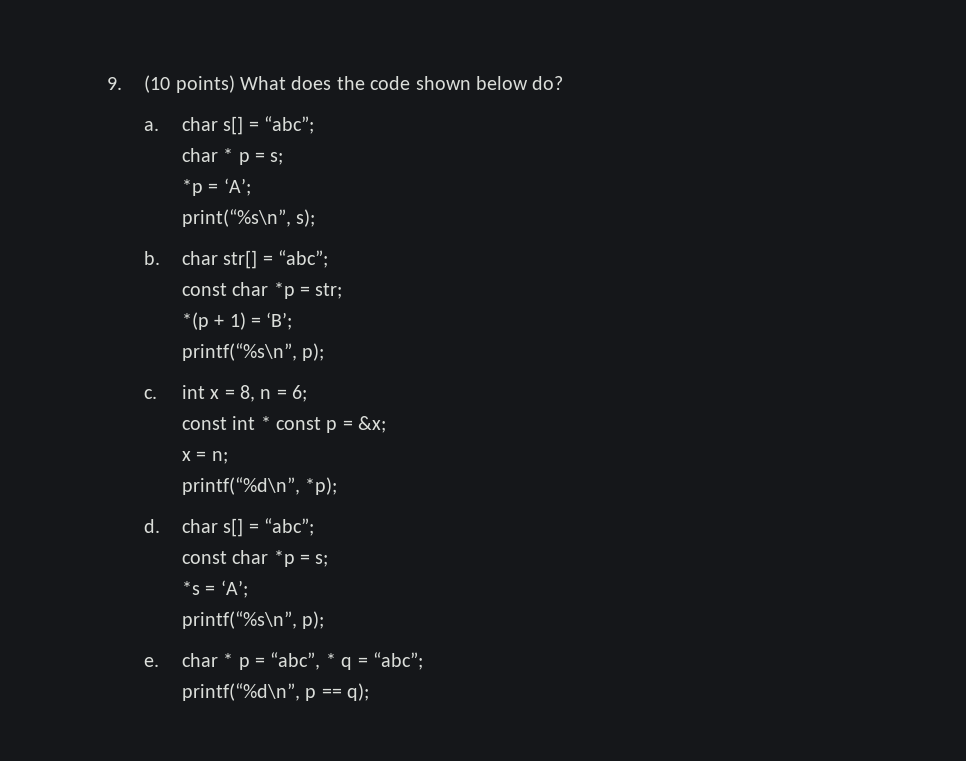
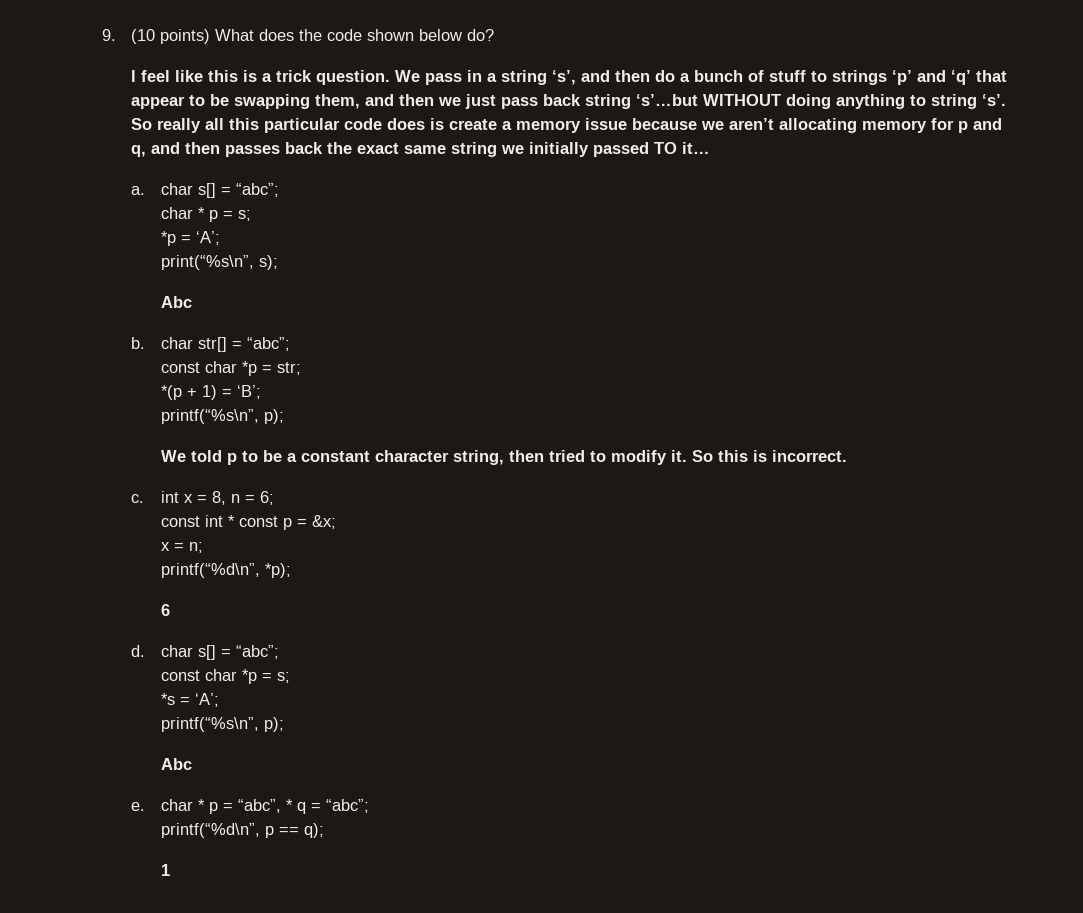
+ I feel like this is a trick question. We pass in a string ‘s’, and then do a bunch of stuff to strings ‘p’ and ‘q’ that appear to be swapping them, and then we just pass back string ‘s’…but WITHOUT doing anything to string ‘s’. So really all this particular code does is create a memory issue because we aren’t allocating memory for p and q, and then passes back the exact same string we initially passed TO it…
  print(“%s\n”, s);
+ Abc
+ We told p to be a constant character string, then tried to modify it. So this is incorrect.
+ 6
  *s = ‘A’;
  printf(“%s\n”, p);
+ Abc
  printf(“%d\n”, p == q);
+ 1

